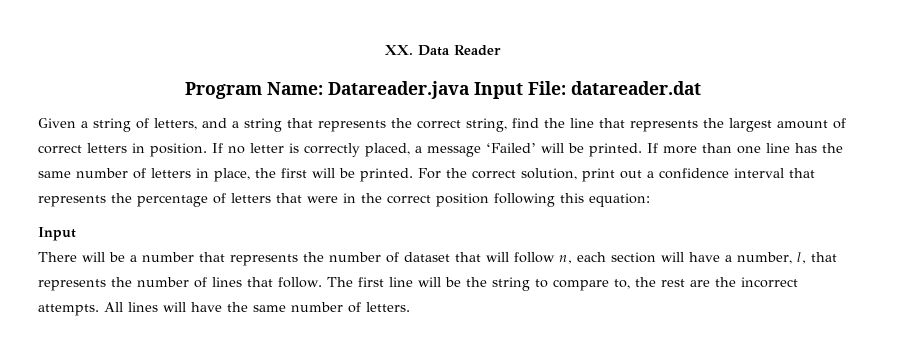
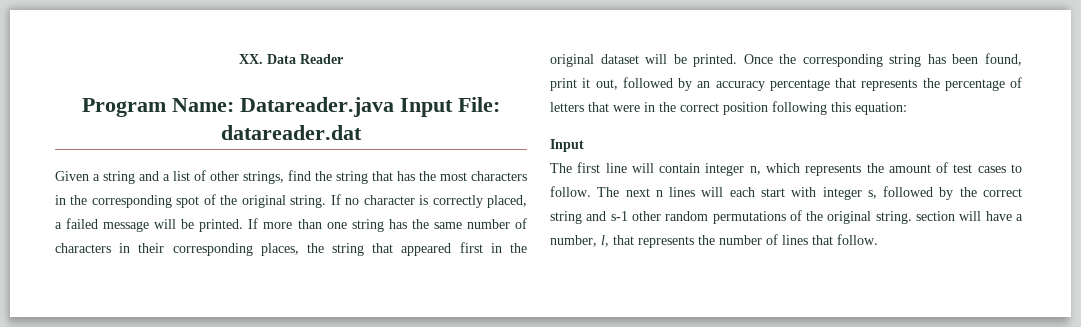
- Given a string of letters, and a string that represents the correct string, find the line that represents the largest amount of correct letters in position.
+ Given a string and a list of other strings, find the string that has the most characters in the corresponding spot of the original string.
- If no letter is correctly placed, a message ‘Failed’ will be printed.
+ If no character is correctly placed, a failed message will be printed.
- If more than one line has the same number of letters in place, the first will be printed. For the correct solution, print out a confidence interval that represents the percentage of letters that were in the correct position following this equation:
+ If more than one string has the same number of characters in their corresponding places, the string that appeared first in the original dataset will be printed. Once the corresponding string has been found, print it out, followed by an accuracy percentage that represents the percentage of letters that were in the correct position following this equation:
- There will be a number that represents the number of dataset that will follow n, each section will have a number, l, that represents the number of lines that follow. The first line will be the string to compare to, the rest are the incorrect attempts. All lines will have the same number of letters.
+ The first line will contain integer n, which represents the amount of test cases to follow. The next n lines will each start with integer s, followed by the correct string and s-1 other random permutations of the original string. section will have a number, l, that represents the number of lines that follow.

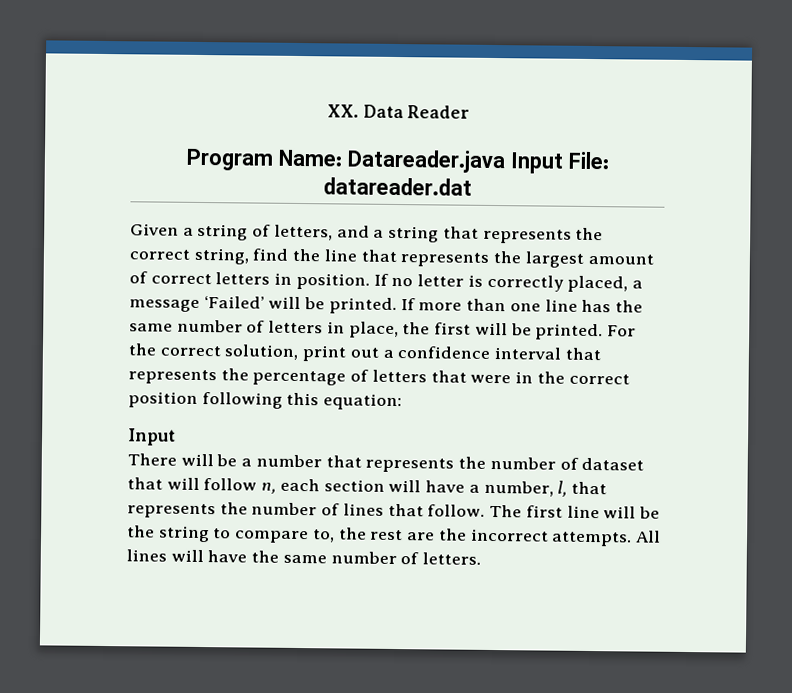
- Given a string and a list of other strings, find the string that has the most characters in the corresponding spot of the original string.
+ Given a string of letters, and a string that represents the correct string, find the line that represents the largest amount of correct letters in position.
- If no character is correctly placed, a failed message will be printed.
+ If no letter is correctly placed, a message ‘Failed’ will be printed.
- If more than one string has the same number of characters in their corresponding places, the string that appeared first in the original dataset will be printed. Once the corresponding string has been found, print it out, followed by an accuracy percentage that represents the percentage of letters that were in the correct position following this equation:
+ If more than one line has the same number of letters in place, the first will be printed. For the correct solution, print out a confidence interval that represents the percentage of letters that were in the correct position following this equation:
- The first line will contain integer n, which represents the amount of test cases to follow. The next n lines will each start with integer s, followed by the correct string and s-1 other random permutations of the original string. section will have a number, l, that represents the number of lines that follow.
+ There will be a number that represents the number of dataset that will follow n, each section will have a number, l, that represents the number of lines that follow.
+ The first line will be the string to compare to, the rest are the incorrect attempts. All lines will have the same number of letters.

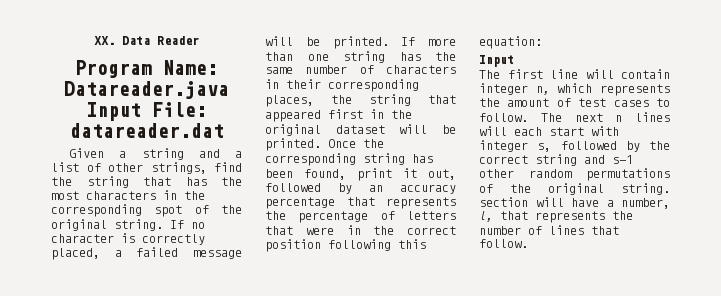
- Given a string of letters, and a string that represents the correct string, find the line that represents the largest amount of correct letters in position.
+ Given a string and a list of other strings, find the string that has the most characters in the corresponding spot of the original string.
- If no letter is correctly placed, a message ‘Failed’ will be printed.
+ If no character is correctly placed, a failed message will be printed.
- If more than one line has the same number of letters in place, the first will be printed. For the correct solution, print out a confidence interval that represents the percentage of letters that were in the correct position following this equation:
+ If more than one string has the same number of characters in their corresponding places, the string that appeared first in the original dataset will be printed. Once the corresponding string has been found, print it out, followed by an accuracy percentage that represents the percentage of letters that were in the correct position following this equation:
- There will be a number that represents the number of dataset that will follow n, each section will have a number, l, that represents the number of lines that follow. The first line will be the string to compare to, the rest are the incorrect attempts. All lines will have the same number of letters.
+ The first line will contain integer n, which represents the amount of test cases to follow. The next n lines will each start with integer s, followed by the correct string and s-1 other random permutations of the original string. section will have a number, l, that represents the number of lines that follow.

